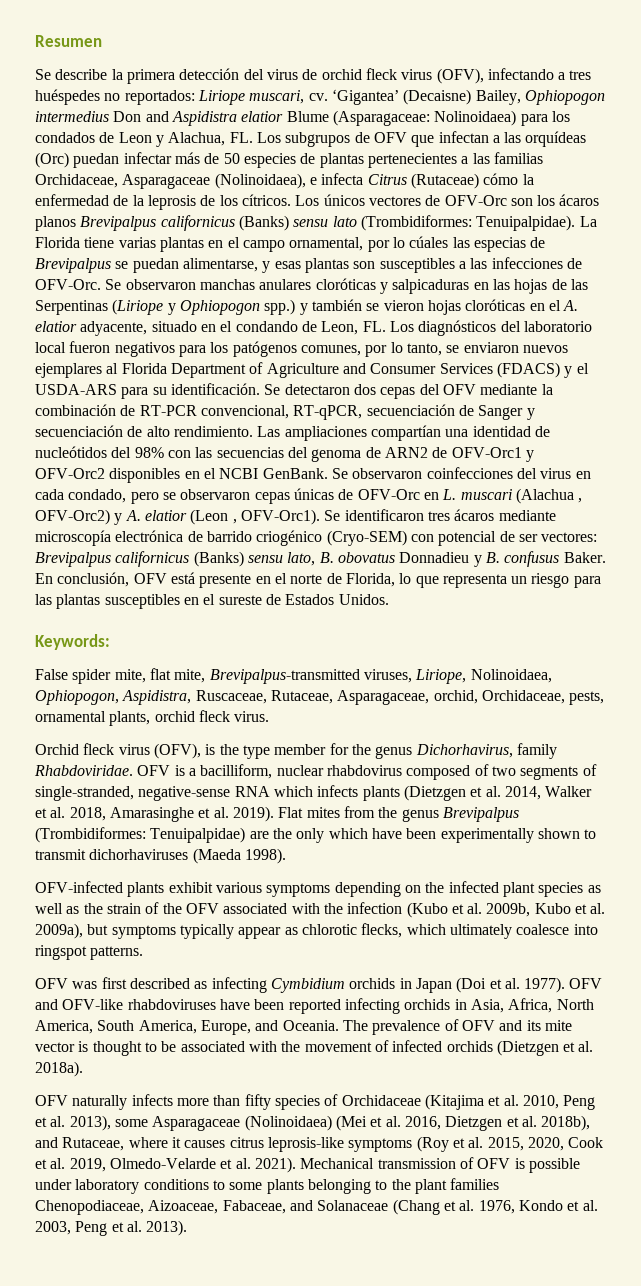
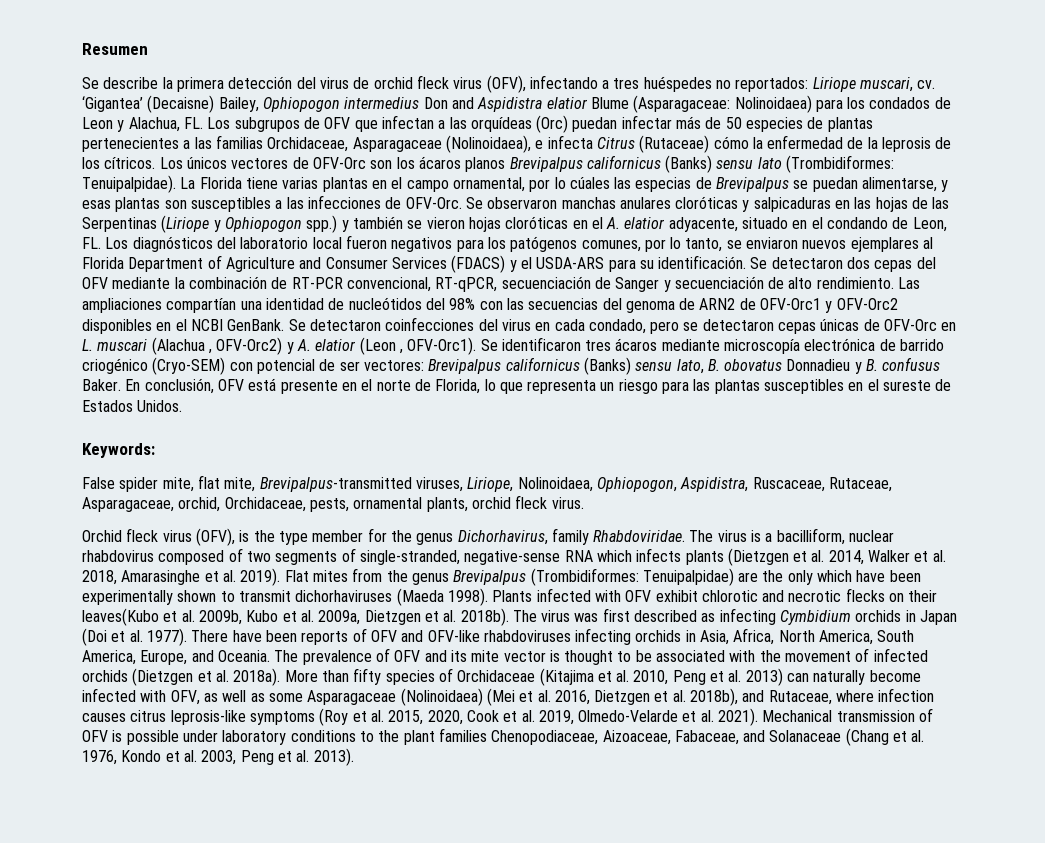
- Se observaron coinfecciones del virus en cada condado, pero se observaron cepas únicas de OFV-Orc en L. muscari (Alachua , OFV-Orc2) y A. elatior (Leon , OFV-Orc1).
+ Se detectaron coinfecciones del virus en cada condado, pero se detectaron cepas únicas de OFV-Orc en L. muscari (Alachua , OFV-Orc2) y A. elatior (Leon , OFV-Orc1).
- OFV is a bacilliform, nuclear rhabdovirus composed of two segments of single-stranded, negative-sense RNA which infects plants (Dietzgen et al. 2014, Walker et al. 2018, Amarasinghe et al. 2019).
+ The virus is a bacilliform, nuclear rhabdovirus composed of two segments of single-stranded, negative-sense RNA which infects plants (Dietzgen et al. 2014, Walker et al. 2018, Amarasinghe et al. 2019).
- Flat mites from the genus Brevipalpus (Trombidiformes: Tenuipalpidae) are the only which have been experimentally shown to transmit dichorhaviruses (Maeda 1998).
- OFV-infected plants exhibit various symptoms depending on the infected plant species as well as the strain of the OFV associated with the infection (Kubo et al. 2009b, Kubo et al. 2009a), but symptoms typically appear as chlorotic flecks, which ultimately coalesce into ringspot patterns.
- OFV was first described as infecting Cymbidium orchids in Japan (Doi et al. 1977).
+ Flat mites from the genus Brevipalpus (Trombidiformes: Tenuipalpidae) are the only which have been experimentally shown to transmit dichorhaviruses (Maeda 1998). Plants infected with OFV exhibit chlorotic and necrotic flecks on their leaves(Kubo et al. 2009b, Kubo et al. 2009a, Dietzgen et al. 2018b). The virus was first described as infecting Cymbidium orchids in Japan (Doi et al. 1977).
- OFV and OFV-like rhabdoviruses have been reported infecting orchids in Asia, Africa, North America, South America, Europe, and Oceania.
+ There have been reports of OFV and OFV-like rhabdoviruses infecting orchids in Asia, Africa, North America, South America, Europe, and Oceania.
- The prevalence of OFV and its mite vector is thought to be associated with the movement of infected orchids (Dietzgen et al. 2018a).
- OFV naturally infects more than fifty species of Orchidaceae (Kitajima et al. 2010, Peng et al. 2013), some Asparagaceae (Nolinoidaea) (Mei et al. 2016, Dietzgen et al. 2018b), and Rutaceae, where it causes citrus leprosis-like symptoms (Roy et al. 2015, 2020, Cook et al. 2019, Olmedo-Velarde et al. 2021).
+ The prevalence of OFV and its mite vector is thought to be associated with the movement of infected orchids (Dietzgen et al. 2018a). More than fifty species of Orchidaceae (Kitajima et al. 2010, Peng et al. 2013) can naturally become infected with OFV, as well as some Asparagaceae (Nolinoidaea) (Mei et al. 2016, Dietzgen et al. 2018b), and Rutaceae, where infection causes citrus leprosis-like symptoms (Roy et al. 2015, 2020, Cook et al. 2019, Olmedo-Velarde et al. 2021).
- Mechanical transmission of OFV is possible under laboratory conditions to some plants belonging to the plant families Chenopodiaceae, Aizoaceae, Fabaceae, and Solanaceae (Chang et al. 1976, Kondo et al. 2003, Peng et al. 2013).
+ Mechanical transmission of OFV is possible under laboratory conditions to the plant families Chenopodiaceae, Aizoaceae, Fabaceae, and Solanaceae (Chang et al. 1976, Kondo et al. 2003, Peng et al. 2013).

